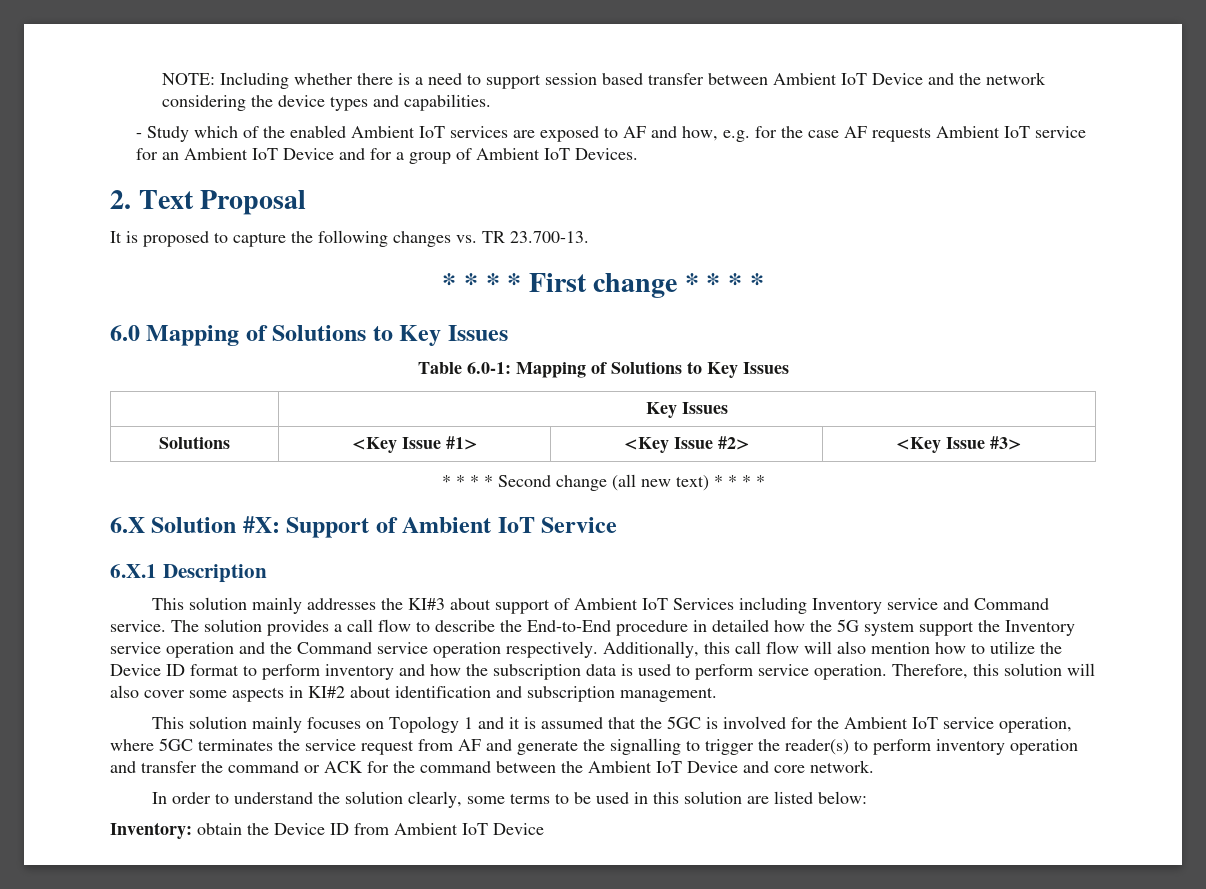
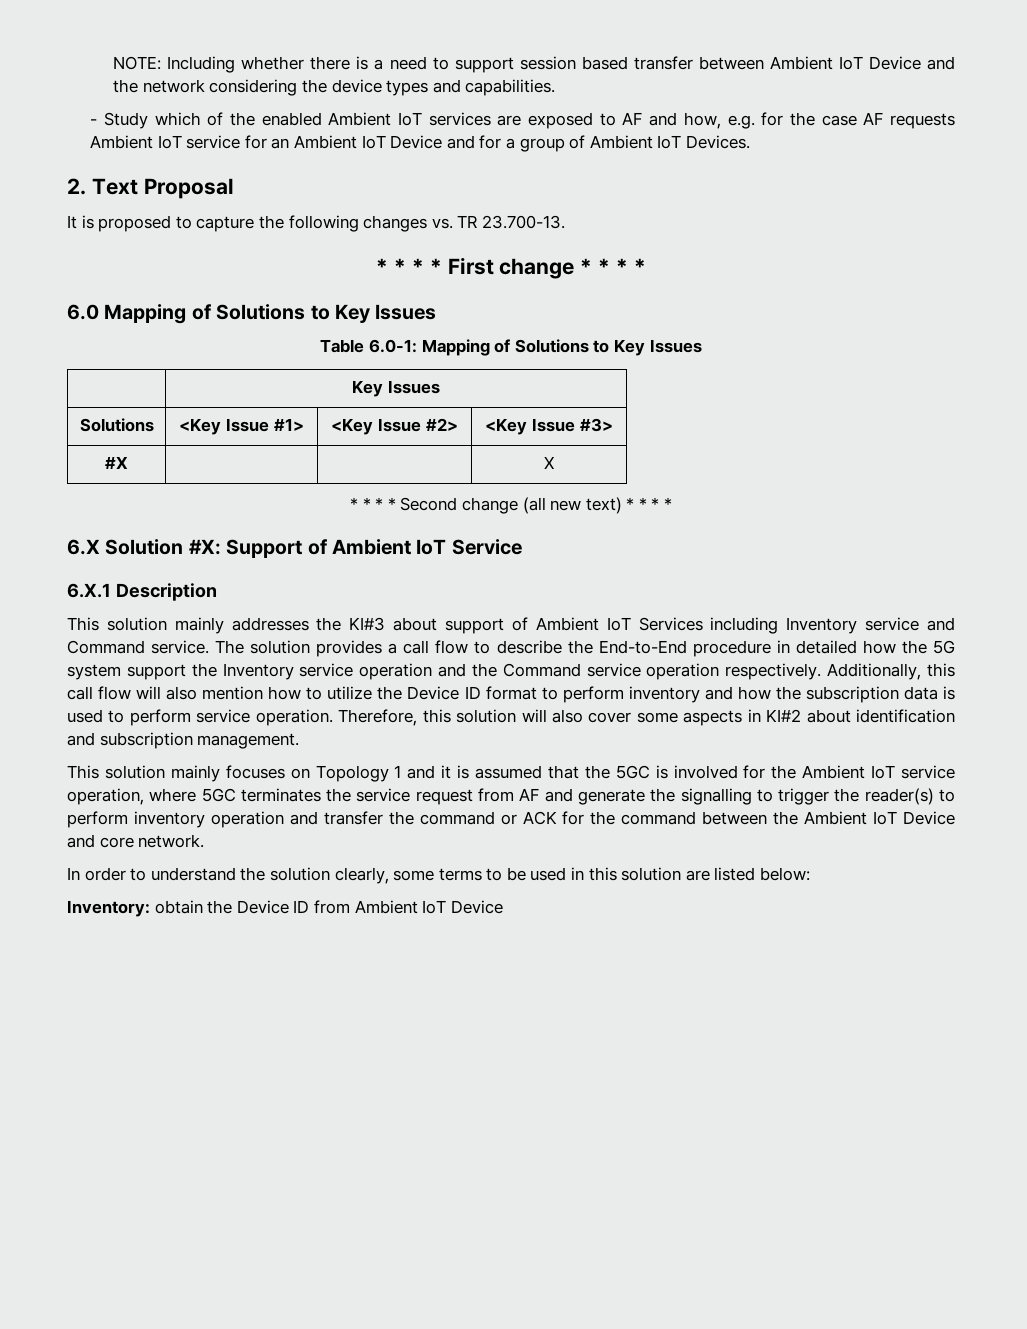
+ #X | | | X

